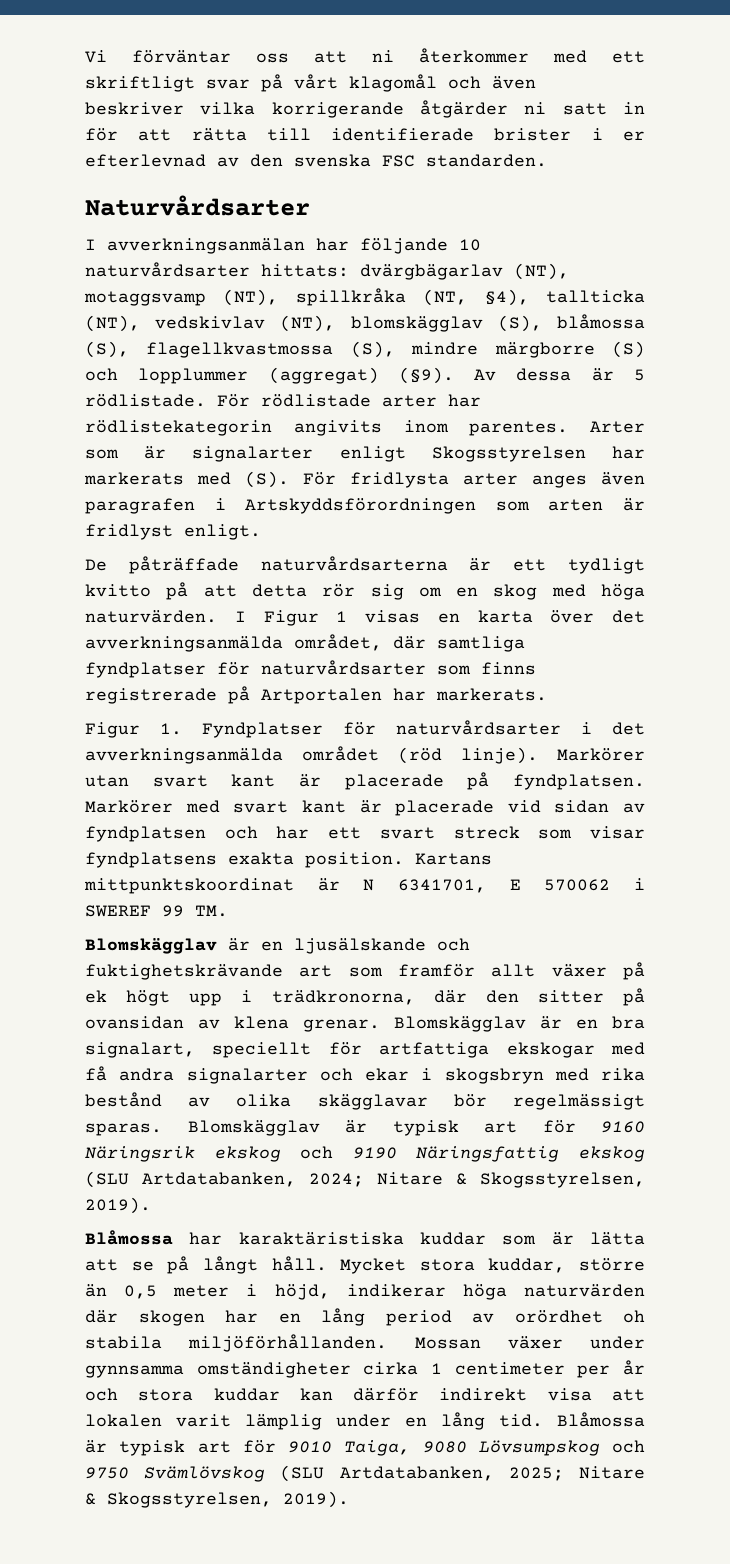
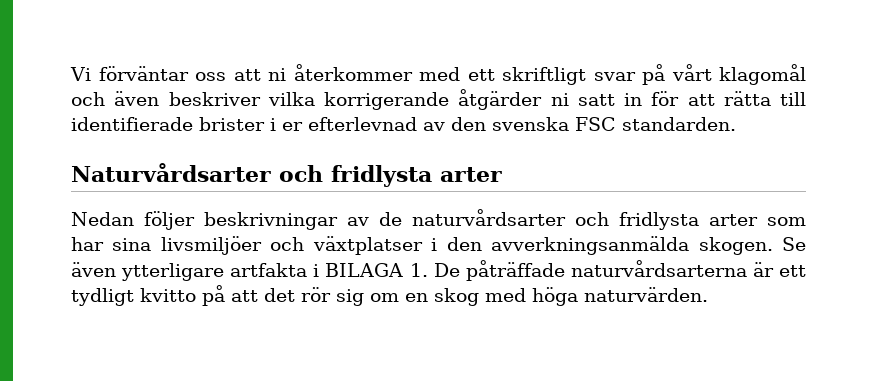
- Naturvårdsarter
- I avverkningsanmälan har följande 10 naturvårdsarter hittats: dvärgbägarlav (NT), motaggsvamp (NT), spillkråka (NT, §4), tallticka (NT), vedskivlav (NT), blomskägglav (S), blåmossa (S), flagellkvastmossa (S), mindre märgborre (S) och lopplummer (aggregat) (§9). Av dessa är 5 rödlistade. För rödlistade arter har rödlistekategorin angivits inom parentes. Arter som är signalarter enligt Skogsstyrelsen har markerats med (S). För fridlysta arter anges även paragrafen i Artskyddsförordningen som arten är fridlyst enligt.
- De påträffade naturvårdsarterna är ett tydligt kvitto på att detta rör sig om en skog med höga naturvärden. I Figur 1 visas en karta över det avverkningsanmälda området, där samtliga fyndplatser för naturvårdsarter som finns registrerade på Artportalen har markerats.
- Figur 1. Fyndplatser för naturvårdsarter i det avverkningsanmälda området (röd linje). Markörer utan svart kant är placerade på fyndplatsen. Markörer med svart kant är placerade vid sidan av fyndplatsen och har ett svart streck som visar fyndplatsens exakta position. Kartans mittpunktskoordinat är N 6341701, E 570062 i SWEREF 99 TM.
- Blomskägglav är en ljusälskande och fuktighetskrävande art som framför allt växer på ek högt upp i trädkronorna, där den sitter på ovansidan av klena grenar. Blomskägglav är en bra signalart, speciellt för artfattiga ekskogar med få andra signalarter och ekar i skogsbryn med rika bestånd av olika skägglavar bör regelmässigt sparas. Blomskägglav är typisk art för 9160 Näringsrik ekskog och 9190 Näringsfattig ekskog (SLU Artdatabanken, 2024; Nitare & Skogsstyrelsen, 2019).
- Blåmossa har karaktäristiska kuddar som är lätta att se på långt håll. Mycket stora kuddar, större än 0,5 meter i höjd, indikerar höga naturvärden där skogen har en lång period av orördhet oh stabila miljöförhållanden. Mossan växer under gynnsamma omständigheter cirka 1 centimeter per år och stora kuddar kan därför indirekt visa att lokalen varit lämplig under en lång tid. Blåmossa är typisk art för 9010 Taiga, 9080 Lövsumpskog och 9750 Svämlövskog (SLU Artdatabanken, 2025; Nitare & Skogsstyrelsen, 2019).
+ Naturvårdsarter och fridlysta arter
+ Nedan följer beskrivningar av de naturvårdsarter och fridlysta arter som har sina livsmiljöer och växtplatser i den avverkningsanmälda skogen. Se även ytterligare artfakta i BILAGA 1. De påträffade naturvårdsarterna är ett tydligt kvitto på att det rör sig om en skog med höga naturvärden.

